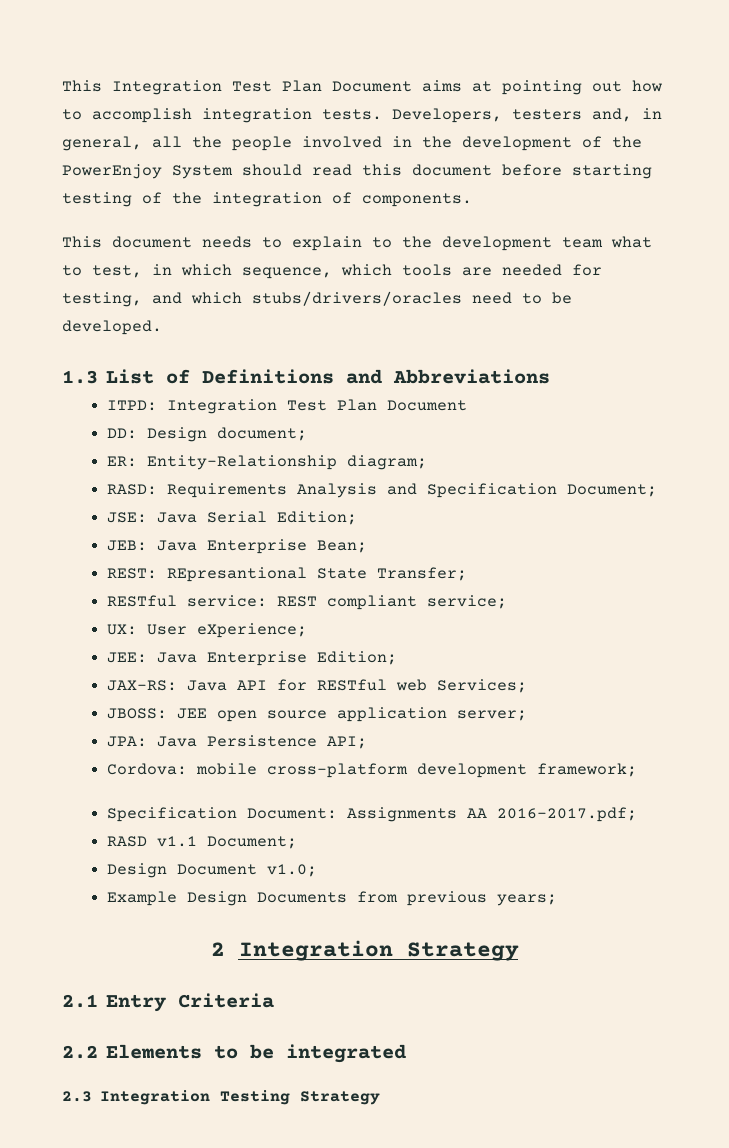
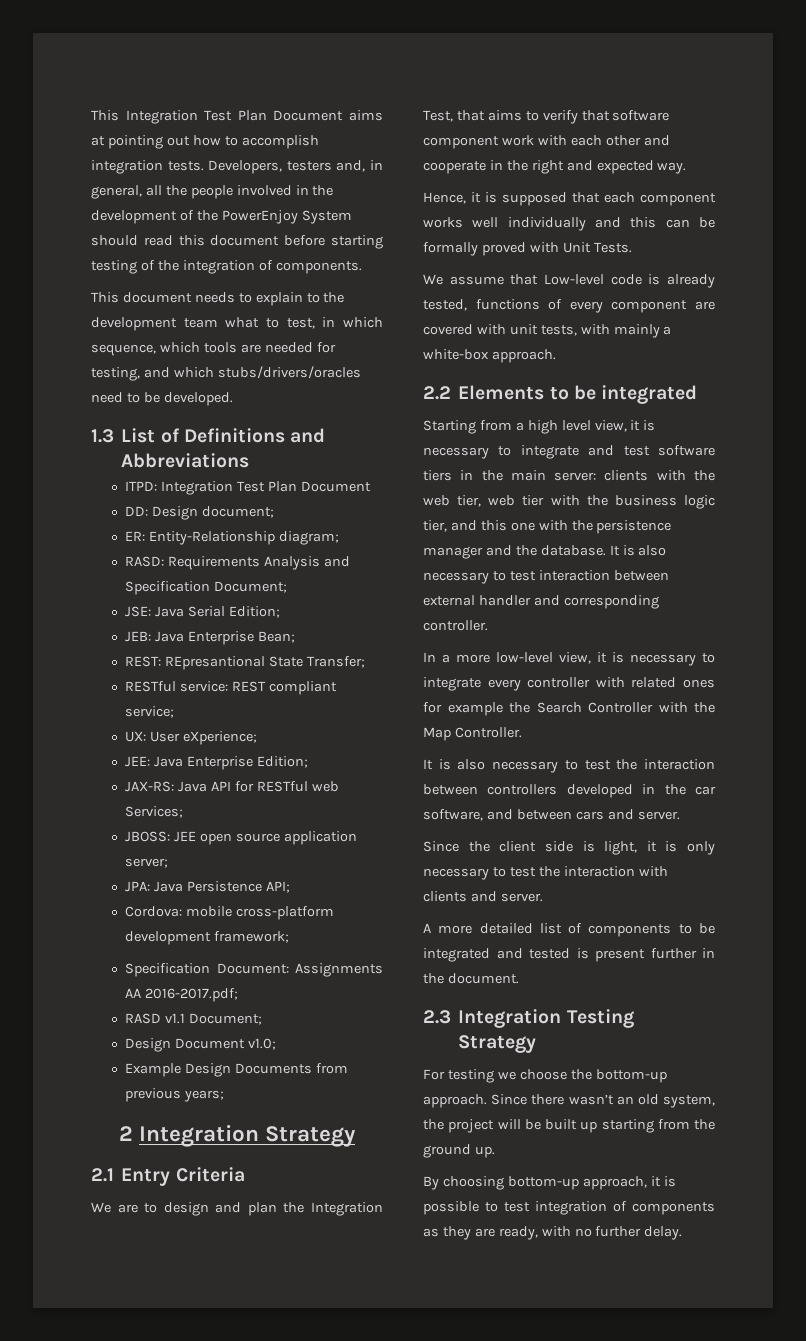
+ We are to design and plan the Integration Test, that aims to verify that software component work with each other and cooperate in the right and expected way.
+ Hence, it is supposed that each component works well individually and this can be formally proved with Unit Tests.
+ We assume that Low-level code is already tested, functions of every component are covered with unit tests, with mainly a white-box approach.
+ Starting from a high level view, it is necessary to integrate and test software tiers in the main server: clients with the web tier, web tier with the business logic tier, and this one with the persistence manager and the database. It is also necessary to test interaction between external handler and corresponding controller.
+ In a more low-level view, it is necessary to integrate every controller with related ones for example the Search Controller with the Map Controller.
+ It is also necessary to test the interaction between controllers developed in the car software, and between cars and server.
+ Since the client side is light, it is only necessary to test the interaction with clients and server.
+ A more detailed list of components to be integrated and tested is present further in the document.
  2.3 Integration Testing Strategy
+ For testing we choose the bottom-up approach. Since there wasn’t an old system, the project will be built up starting from the ground up.
+ By choosing bottom-up approach, it is possible to test integration of components as they are ready, with no further delay.

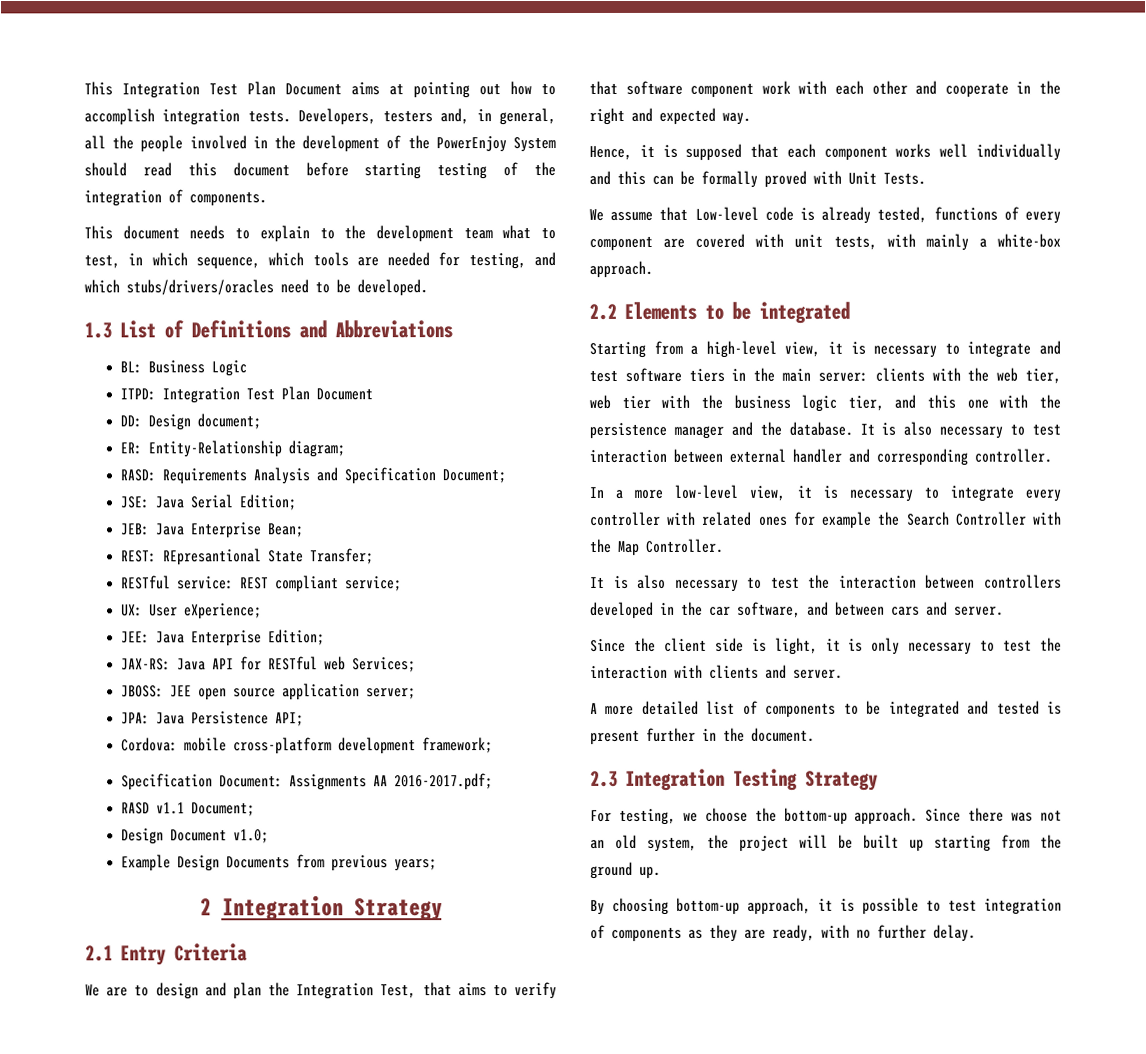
+ BL: Business Logic
- Starting from a high level view, it is necessary to integrate and test software tiers in the main server: clients with the web tier, web tier with the business logic tier, and this one with the persistence manager and the database.
+ Starting from a high-level view, it is necessary to integrate and test software tiers in the main server: clients with the web tier, web tier with the business logic tier, and this one with the persistence manager and the database.
- For testing we choose the bottom-up approach.
+ For testing, we choose the bottom-up approach.
- Since there wasn’t an old system, the project will be built up starting from the ground up.
+ Since there was not an old system, the project will be built up starting from the ground up.

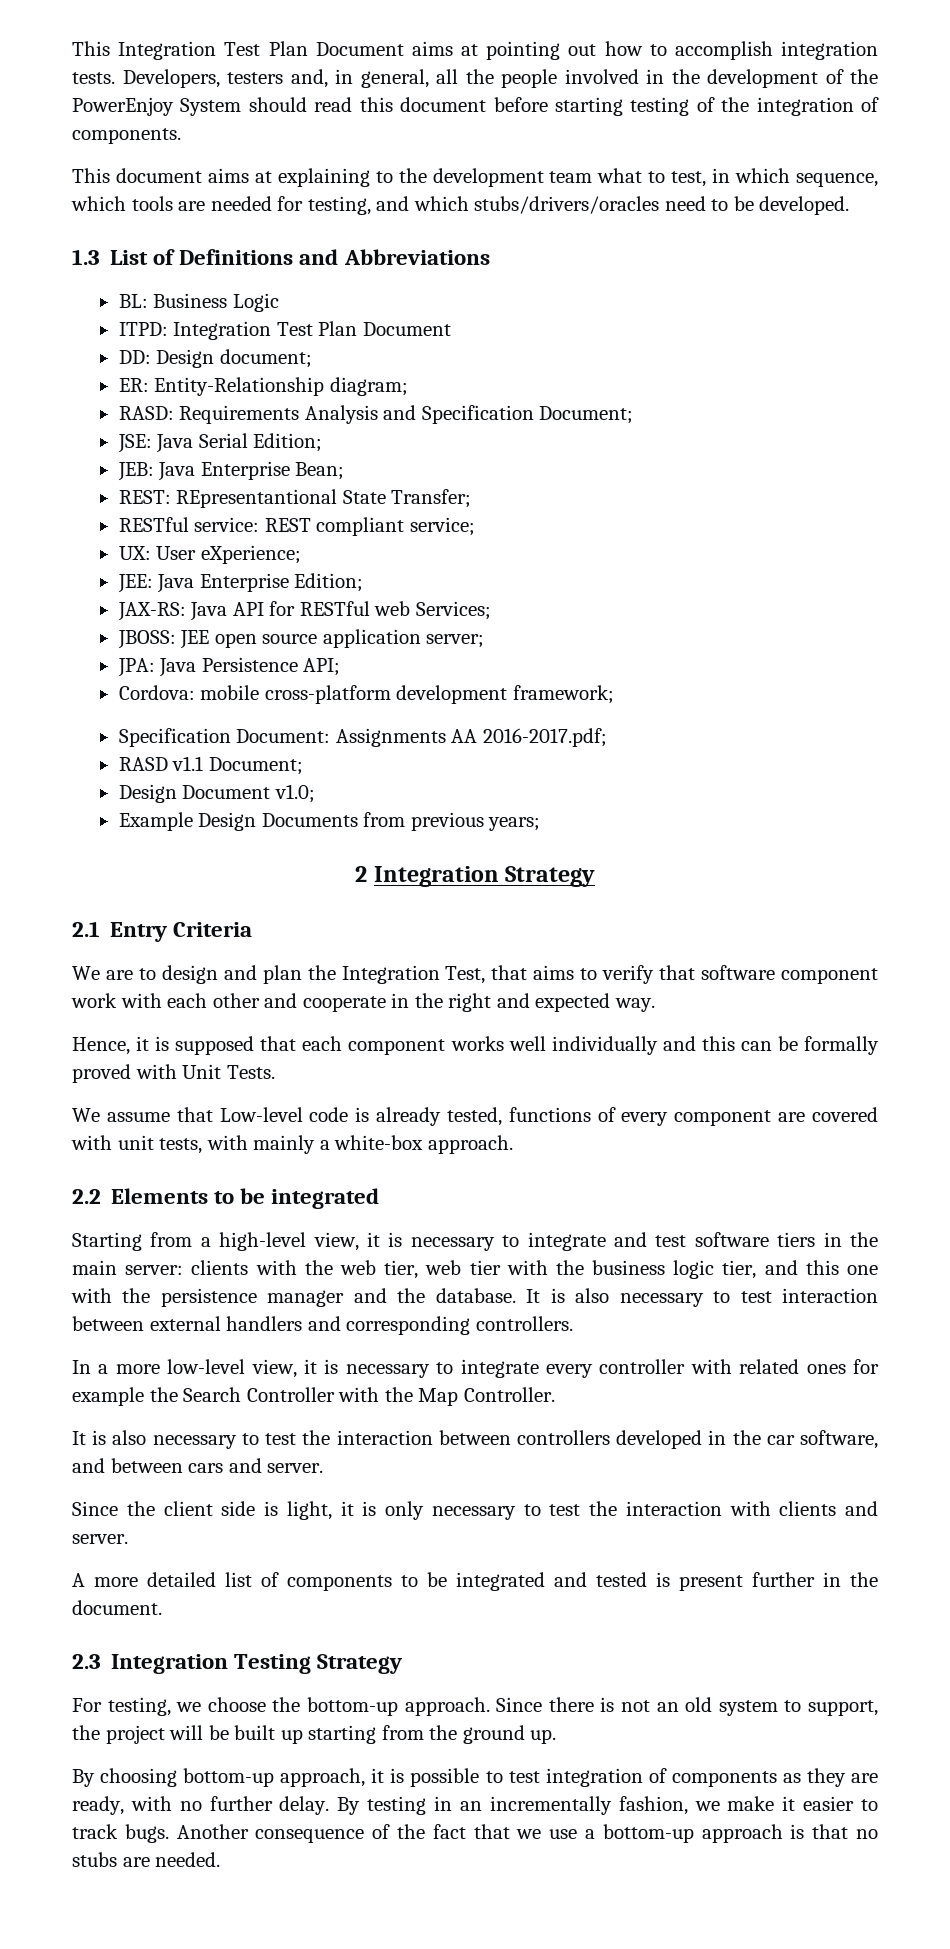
- This document needs to explain to the development team what to test, in which sequence, which tools are needed for testing, and which stubs/drivers/oracles need to be developed.
+ This document aims at explaining to the development team what to test, in which sequence, which tools are needed for testing, and which stubs/drivers/oracles need to be developed.
- REST: REpresantional State Transfer;
+ REST: REpresentantional State Transfer;
- It is also necessary to test interaction between external handler and corresponding controller.
+ It is also necessary to test interaction between external handlers and corresponding controllers.
- Since there was not an old system, the project will be built up starting from the ground up.
+ Since there is not an old system to support, the project will be built up starting from the ground up.
+ By testing in an incrementally fashion, we make it easier to track bugs. Another consequence of the fact that we use a bottom-up approach is that no stubs are needed.

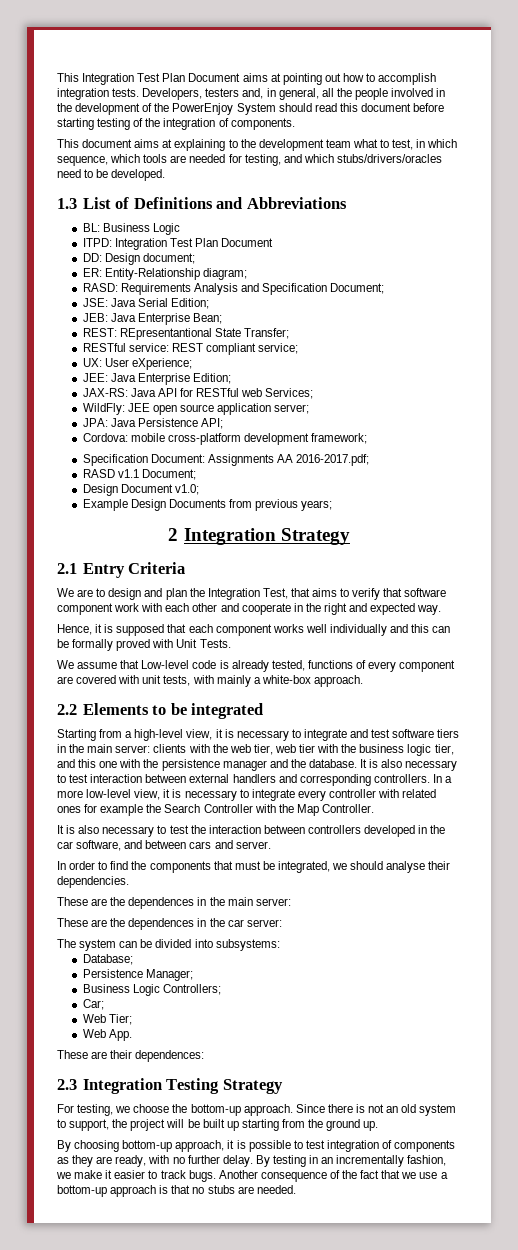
- JBOSS: JEE open source application server;
+ WildFly: JEE open source application server;
- It is also necessary to test interaction between external handlers and corresponding controllers.
- In a more low-level view, it is necessary to integrate every controller with related ones for example the Search Controller with the Map Controller.
+ It is also necessary to test interaction between external handlers and corresponding controllers. In a more low-level view, it is necessary to integrate every controller with related ones for example the Search Controller with the Map Controller.
- Since the client side is light, it is only necessary to test the interaction with clients and server.
- A more detailed list of components to be integrated and tested is present further in the document.
+ In order to find the components that must be integrated, we should analyse their dependencies.
+ These are the dependences in the main server:
+ These are the dependences in the car server:
+ The system can be divided into subsystems:
+ Database;
+ Persistence Manager;
+ Business Logic Controllers;
+ Car;
+ Web Tier;
+ Web App.
+ These are their dependences:

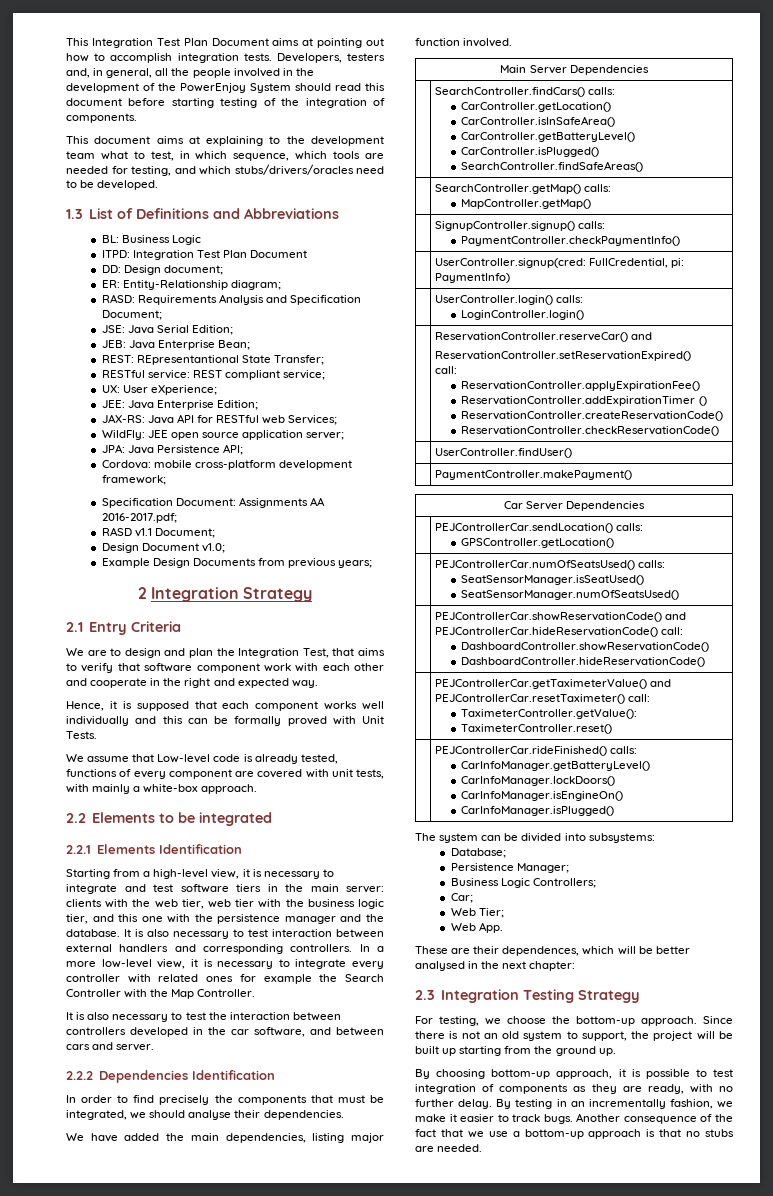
+ 2.2.1 Elements Identification
+ 2.2.2 Dependencies Identification
- In order to find the components that must be integrated, we should analyse their dependencies.
+ In order to find precisely the components that must be integrated, we should analyse their dependencies.
- These are the dependences in the main server:
- These are the dependences in the car server:
+ We have added the main dependencies, listing major function involved.
+ Main Server Dependencies
+ | SearchController.findCars() calls:
+ CarController.getLocation()
+ CarController.isInSafeArea()
+ CarController.getBatteryLevel()
+ CarController.isPlugged()
+ SearchController.findSafeAreas()
+ | SearchController.getMap() calls:
+ MapController.getMap()
+ | SignupController.signup() calls:
+ PaymentController.checkPaymentInfo()
+ | UserController.signup(cred: FullCredential, pi: PaymentInfo)
+ | UserController.login() calls:
+ LoginController.login()
+ | ReservationController.reserveCar() and
+ ReservationController.setReservationExpired()
+ call:
+ ReservationController.applyExpirationFee()
+ ReservationController.addExpirationTimer ()
+ ReservationController.createReservationCode()
+ ReservationController.checkReservationCode()
+ | UserController.findUser()
+ | PaymentController.makePayment()
+ Car Server Dependencies
+ | PEJControllerCar.sendLocation() calls:
+ GPSController.getLocation()
+ | PEJControllerCar.numOfSeatsUsed() calls:
+ SeatSensorManager.isSeatUsed()
+ SeatSensorManager.numOfSeatsUsed()
+ | PEJControllerCar.showReservationCode() and PEJControllerCar.hideReservationCode() call:
+ DashboardController.showReservationCode()
+ DashboardController.hideReservationCode()
+ | PEJControllerCar.getTaximeterValue() and PEJControllerCar.resetTaximeter() call:
+ TaximeterController.getValue():
+ TaximeterController.reset()
+ | PEJControllerCar.rideFinished() calls:
+ CarInfoManager.getBatteryLevel()
+ CarInfoManager.lockDoors()
+ CarInfoManager.isEngineOn()
+ CarInfoManager.isPlugged()
- These are their dependences:
+ These are their dependences, which will be better analysed in the next chapter:

